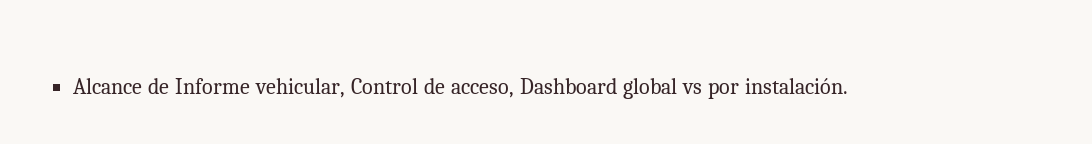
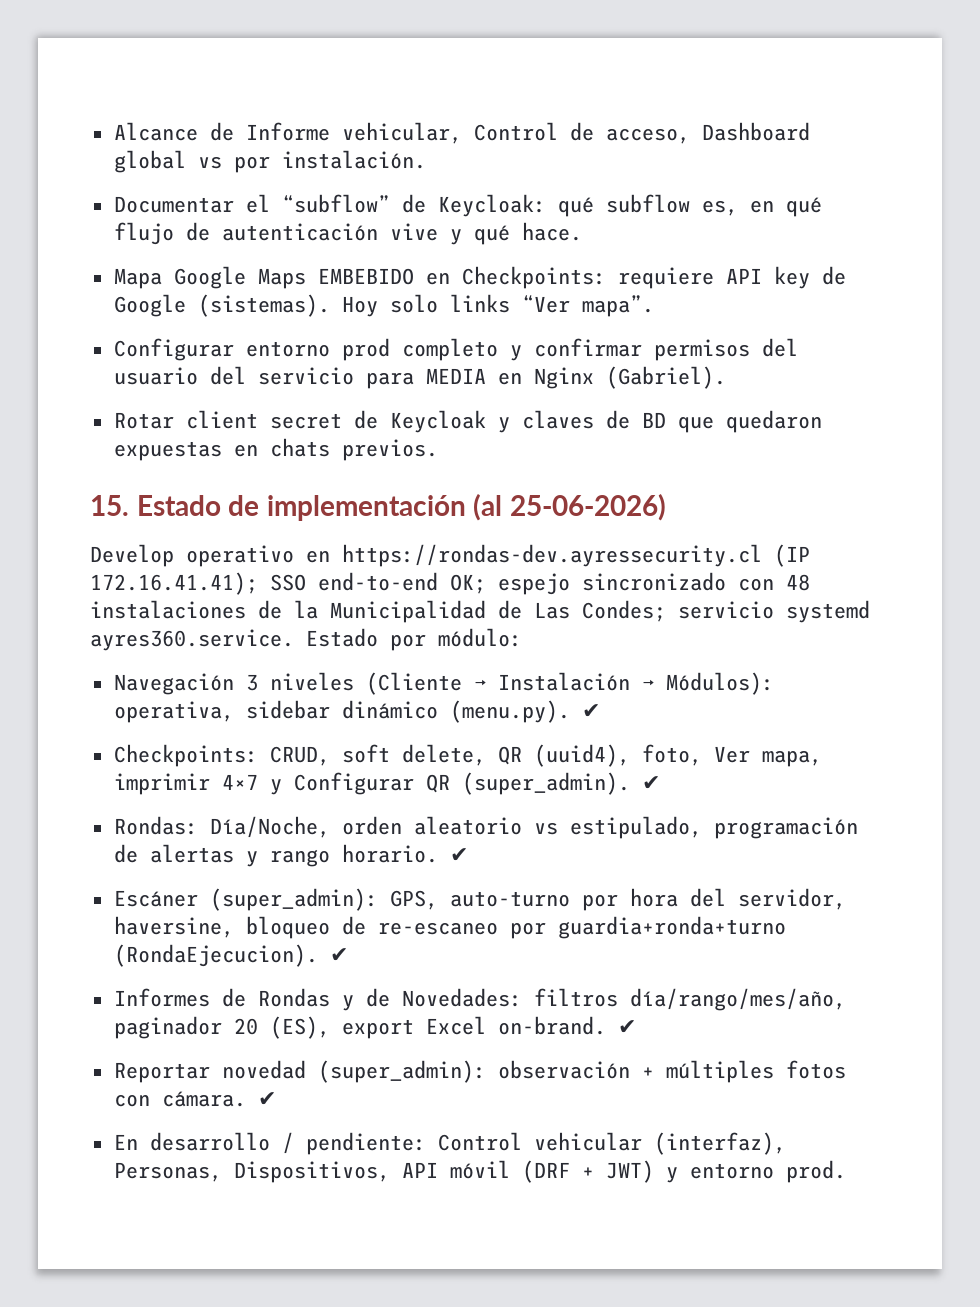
+ Documentar el “subflow” de Keycloak: qué subflow es, en qué flujo de autenticación vive y qué hace.
+ Mapa Google Maps EMBEBIDO en Checkpoints: requiere API key de Google (sistemas). Hoy solo links “Ver mapa”.
+ Configurar entorno prod completo y confirmar permisos del usuario del servicio para MEDIA en Nginx (Gabriel).
+ Rotar client secret de Keycloak y claves de BD que quedaron expuestas en chats previos.
+ 15. Estado de implementación (al 25-06-2026)
+ Develop operativo en https://rondas-dev.ayressecurity.cl (IP 172.16.41.41); SSO end-to-end OK; espejo sincronizado con 48 instalaciones de la Municipalidad de Las Condes; servicio systemd ayres360.service. Estado por módulo:
+ Navegación 3 niveles (Cliente → Instalación → Módulos): operativa, sidebar dinámico (menu.py). ✔
+ Checkpoints: CRUD, soft delete, QR (uuid4), foto, Ver mapa, imprimir 4×7 y Configurar QR (super_admin). ✔
+ Rondas: Día/Noche, orden aleatorio vs estipulado, programación de alertas y rango horario. ✔
+ Escáner (super_admin): GPS, auto-turno por hora del servidor, haversine, bloqueo de re-escaneo por guardia+ronda+turno (RondaEjecucion). ✔
+ Informes de Rondas y de Novedades: filtros día/rango/mes/año, paginador 20 (ES), export Excel on-brand. ✔
+ Reportar novedad (super_admin): observación + múltiples fotos con cámara. ✔
+ En desarrollo / pendiente: Control vehicular (interfaz), Personas, Dispositivos, API móvil (DRF + JWT) y entorno prod.

